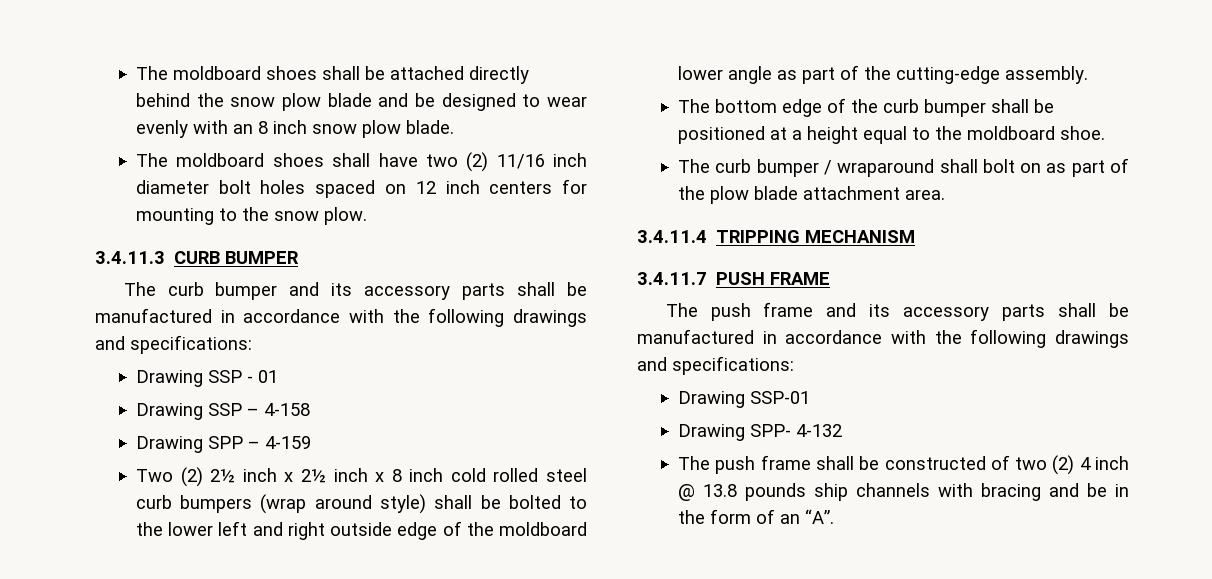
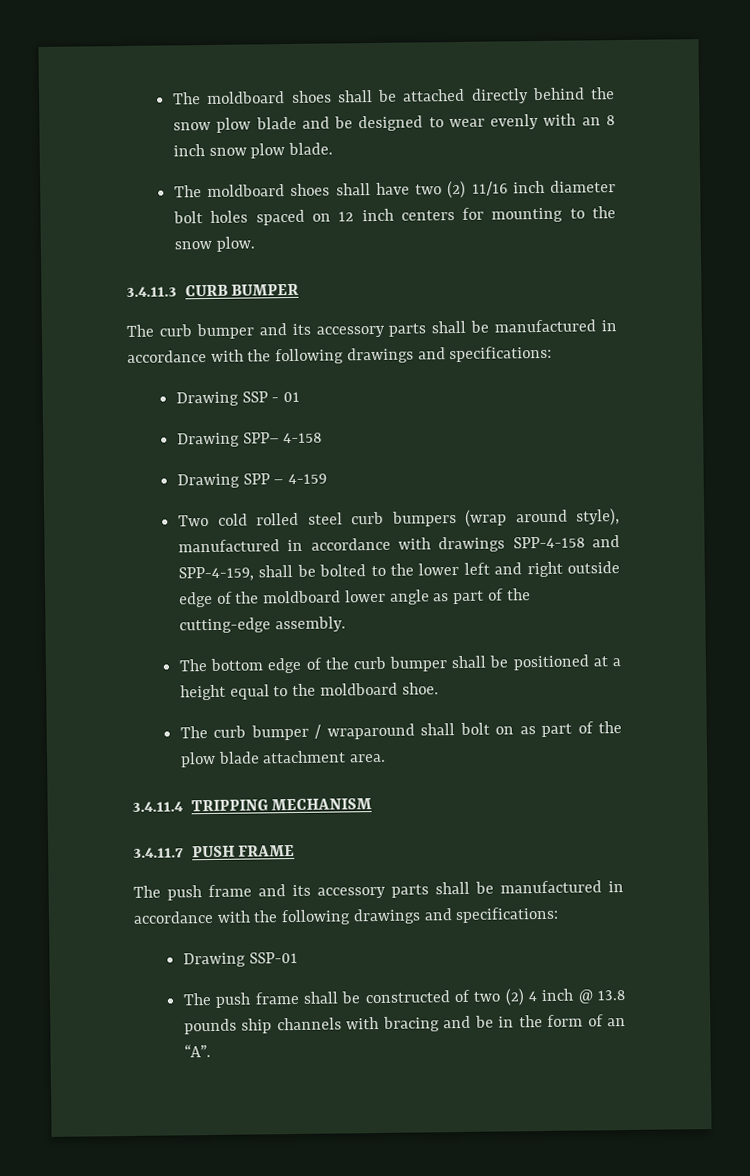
- Drawing SSP – 4-158
+ Drawing SPP– 4-158
- Two (2) 2½ inch x 2½ inch x 8 inch cold rolled steel curb bumpers (wrap around style) shall be bolted to the lower left and right outside edge of the moldboard lower angle as part of the cutting-edge assembly.
+ Two cold rolled steel curb bumpers (wrap around style), manufactured in accordance with drawings SPP-4-158 and SPP-4-159, shall be bolted to the lower left and right outside edge of the moldboard lower angle as part of the cutting-edge assembly.
- Drawing SPP- 4-132

